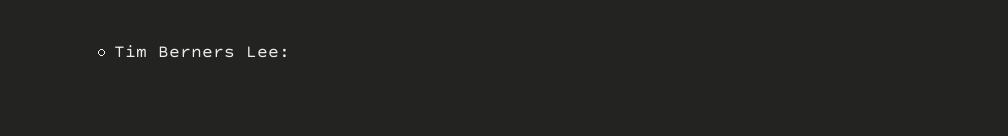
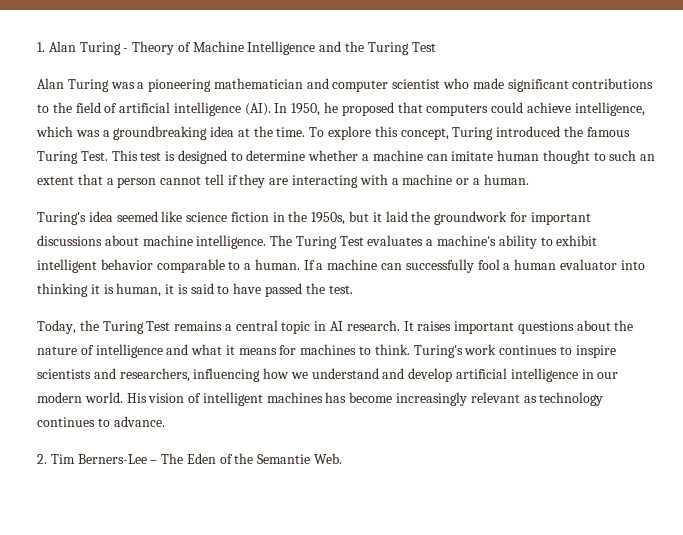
- Tim Berners Lee:
+ 1. Alan Turing - Theory of Machine Intelligence and the Turing Test
+ Alan Turing was a pioneering mathematician and computer scientist who made significant contributions to the field of artificial intelligence (AI). In 1950, he proposed that computers could achieve intelligence, which was a groundbreaking idea at the time. To explore this concept, Turing introduced the famous Turing Test. This test is designed to determine whether a machine can imitate human thought to such an extent that a person cannot tell if they are interacting with a machine or a human.
+ Turing's idea seemed like science fiction in the 1950s, but it laid the groundwork for important discussions about machine intelligence. The Turing Test evaluates a machine's ability to exhibit intelligent behavior comparable to a human. If a machine can successfully fool a human evaluator into thinking it is human, it is said to have passed the test.
+ Today, the Turing Test remains a central topic in AI research. It raises important questions about the nature of intelligence and what it means for machines to think. Turing's work continues to inspire scientists and researchers, influencing how we understand and develop artificial intelligence in our modern world. His vision of intelligent machines has become increasingly relevant as technology continues to advance.
+ 2. Tim Berners-Lee – The Eden of the Semantie Web.

